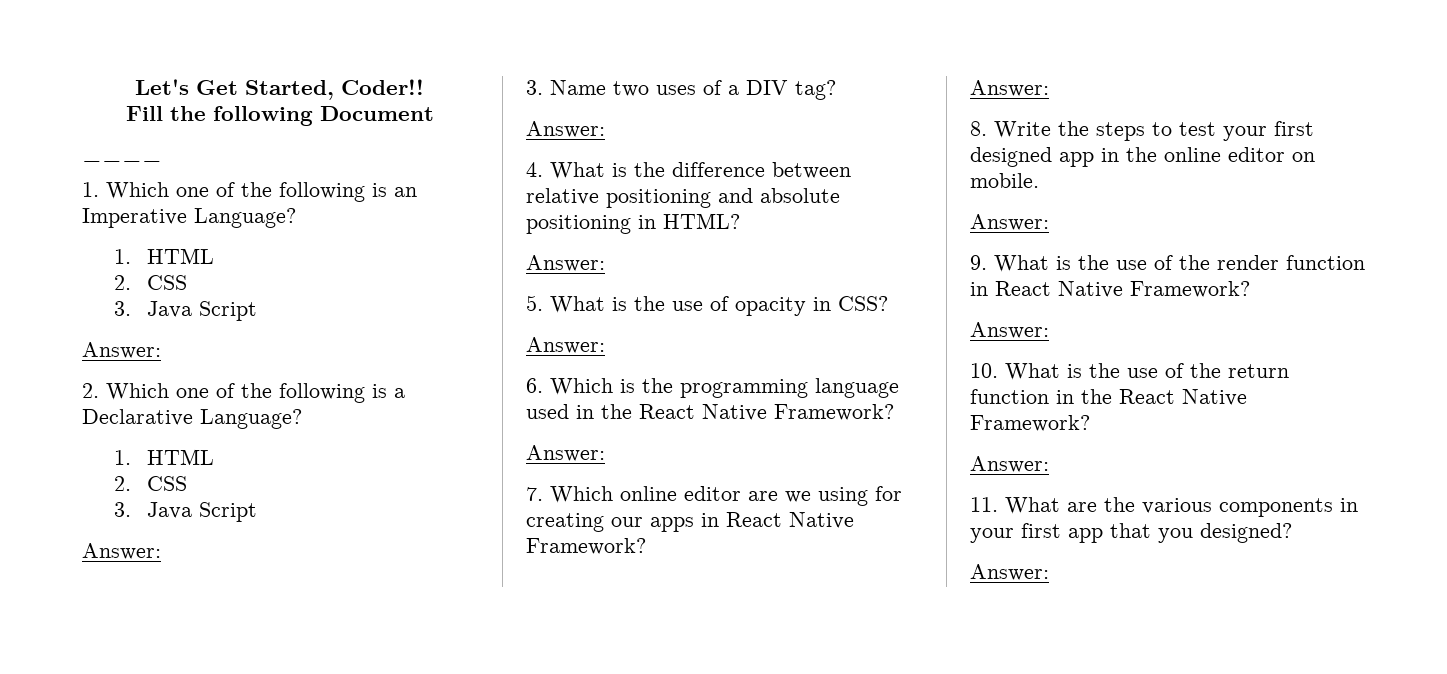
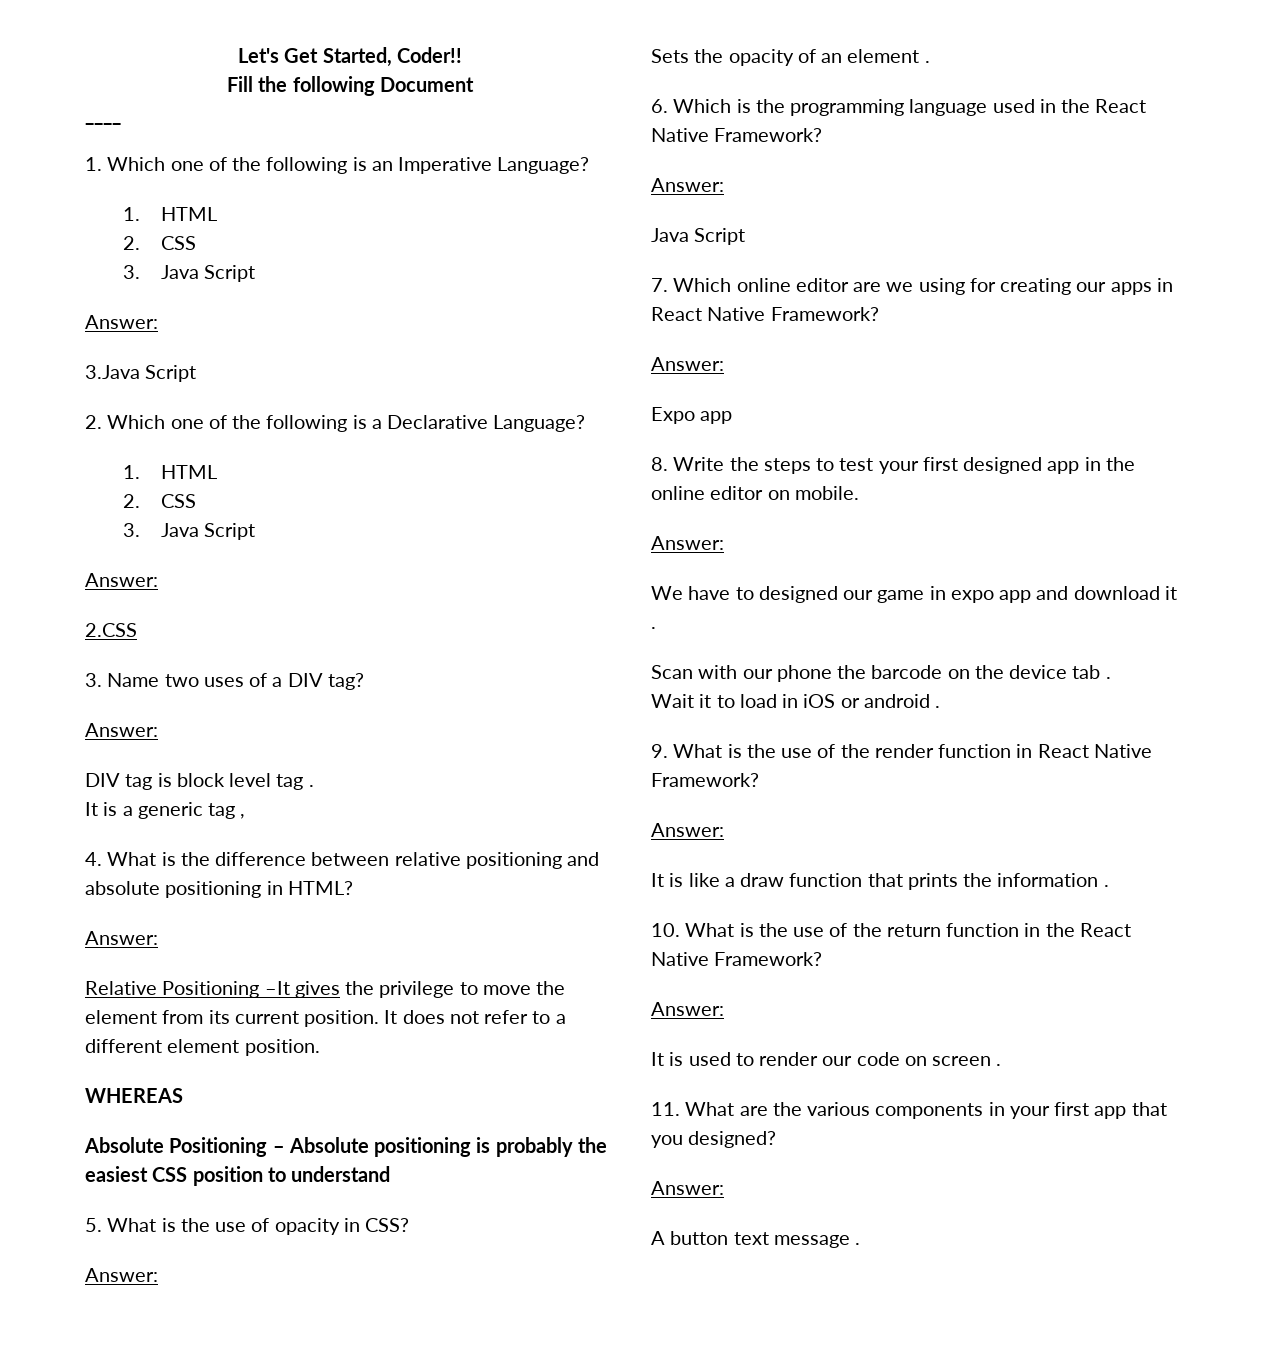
+ 3.Java Script
+ 2.CSS
+ DIV tag is block level tag .
+ It is a generic tag ,
+ Relative Positioning –It gives the privilege to move the element from its current position. It does not refer to a different element position.
+ WHEREAS
+ Absolute Positioning – Absolute positioning is probably the easiest CSS position to understand
+ Sets the opacity of an element .
  6. Which is the programming language used in the React Native Framework?
  Answer:
+ Java Script
+ Expo app
+ We have to designed our game in expo app and download it .
+ Scan with our phone the barcode on the device tab .
+ Wait it to load in iOS or android .
+ It is like a draw function that prints the information .
+ It is used to render our code on screen .
+ A button text message .

